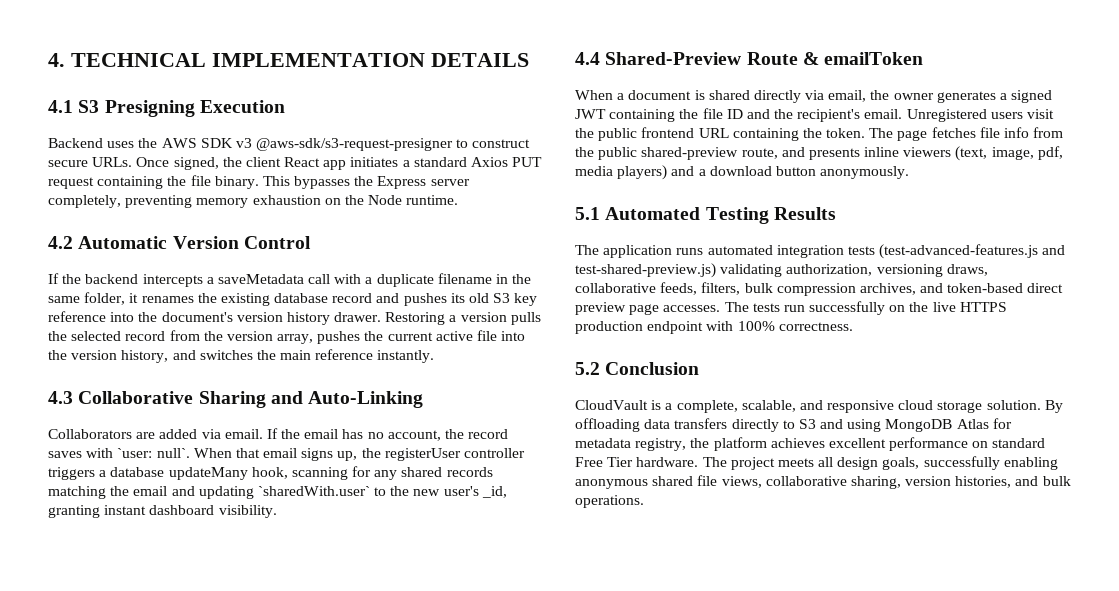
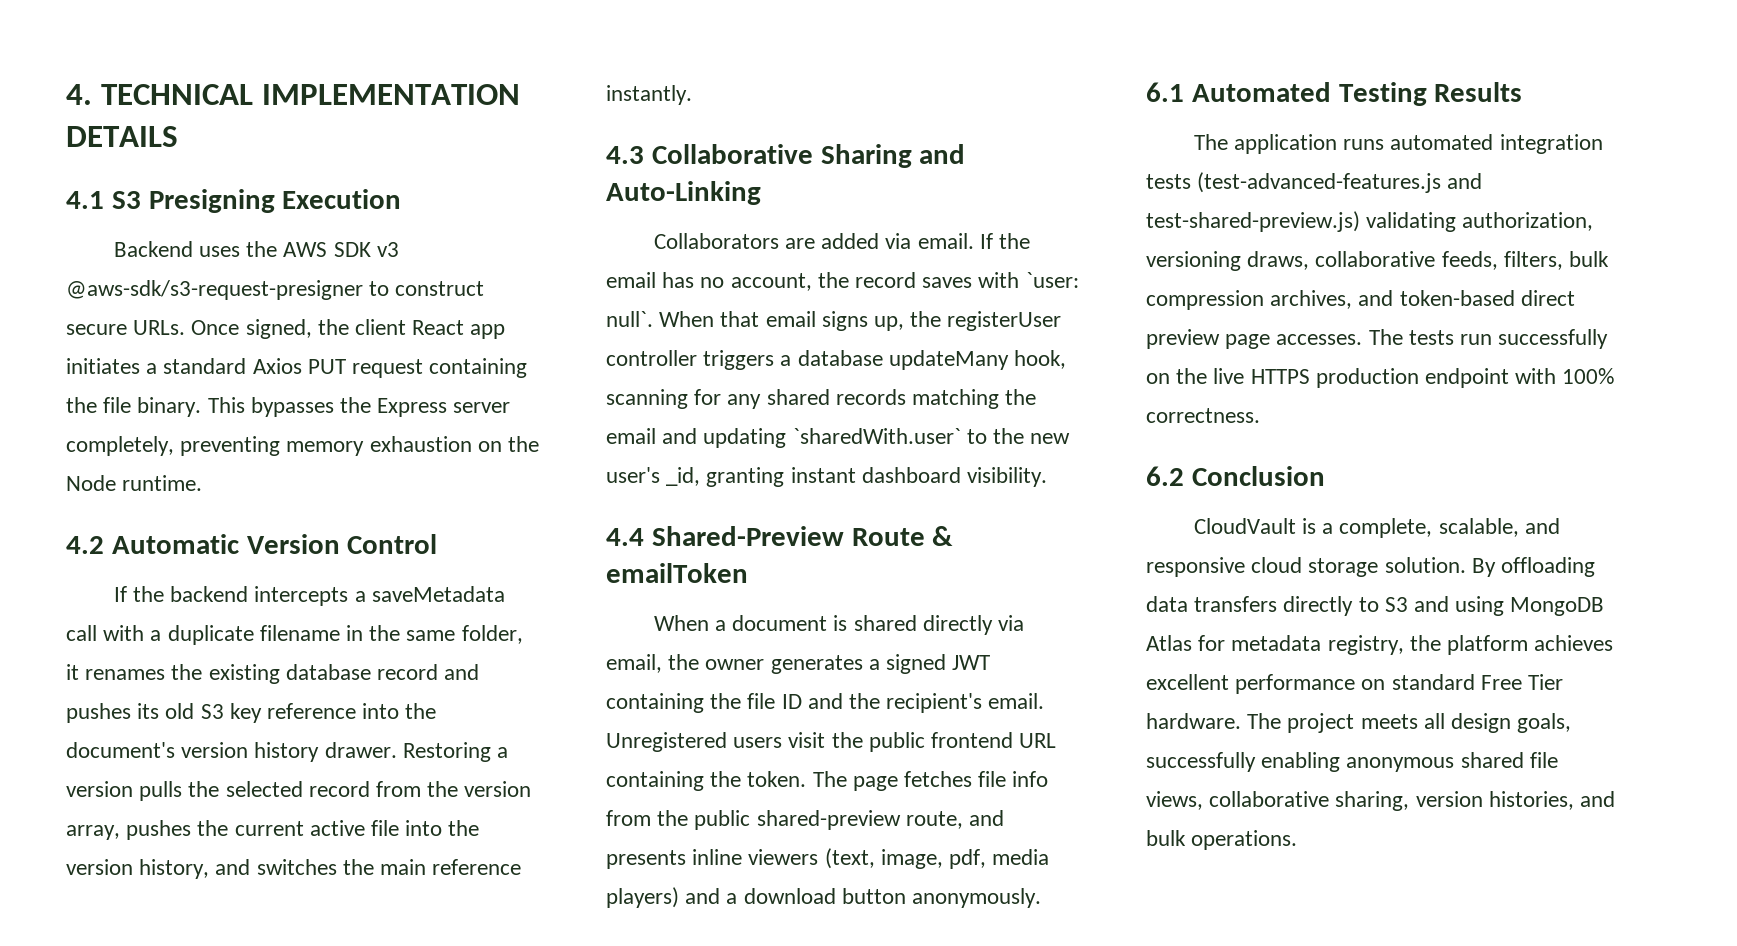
- 5.1 Automated Testing Results
+ 6.1 Automated Testing Results
- 5.2 Conclusion
+ 6.2 Conclusion

